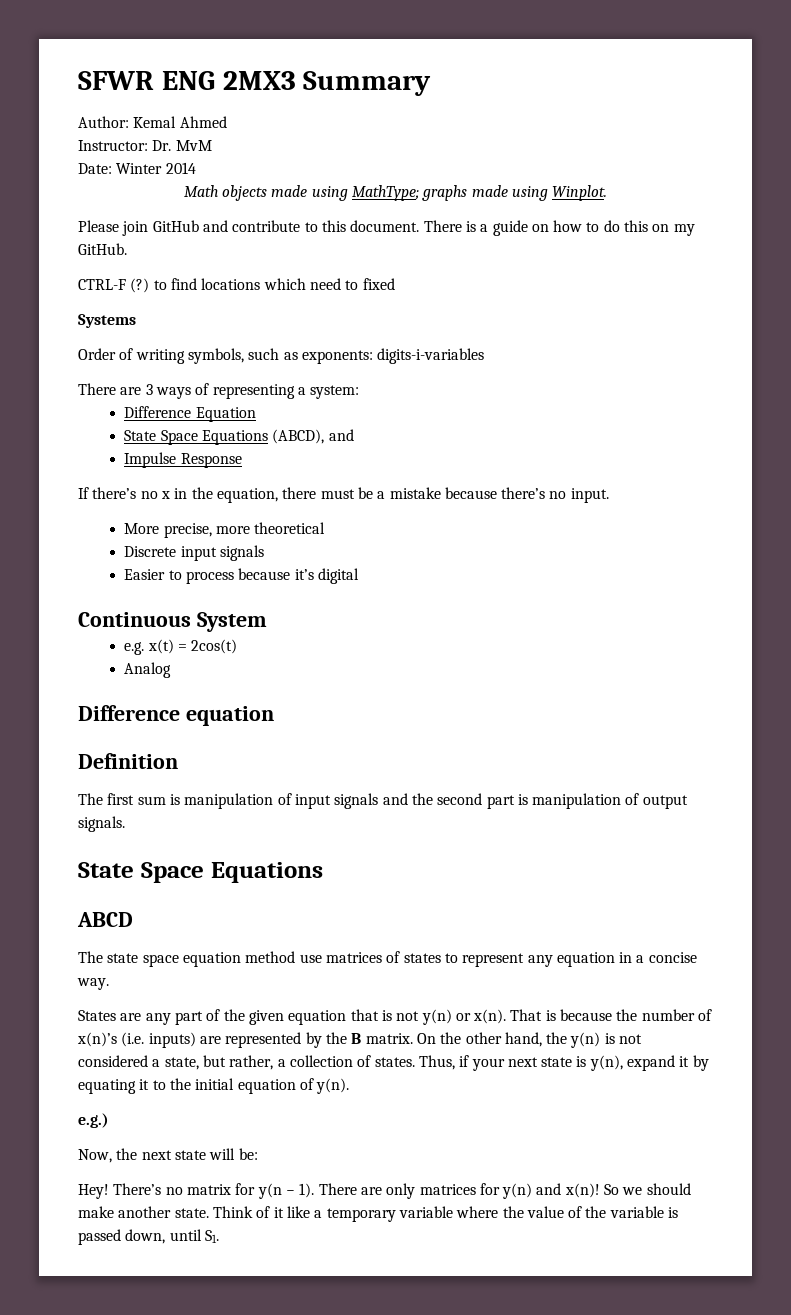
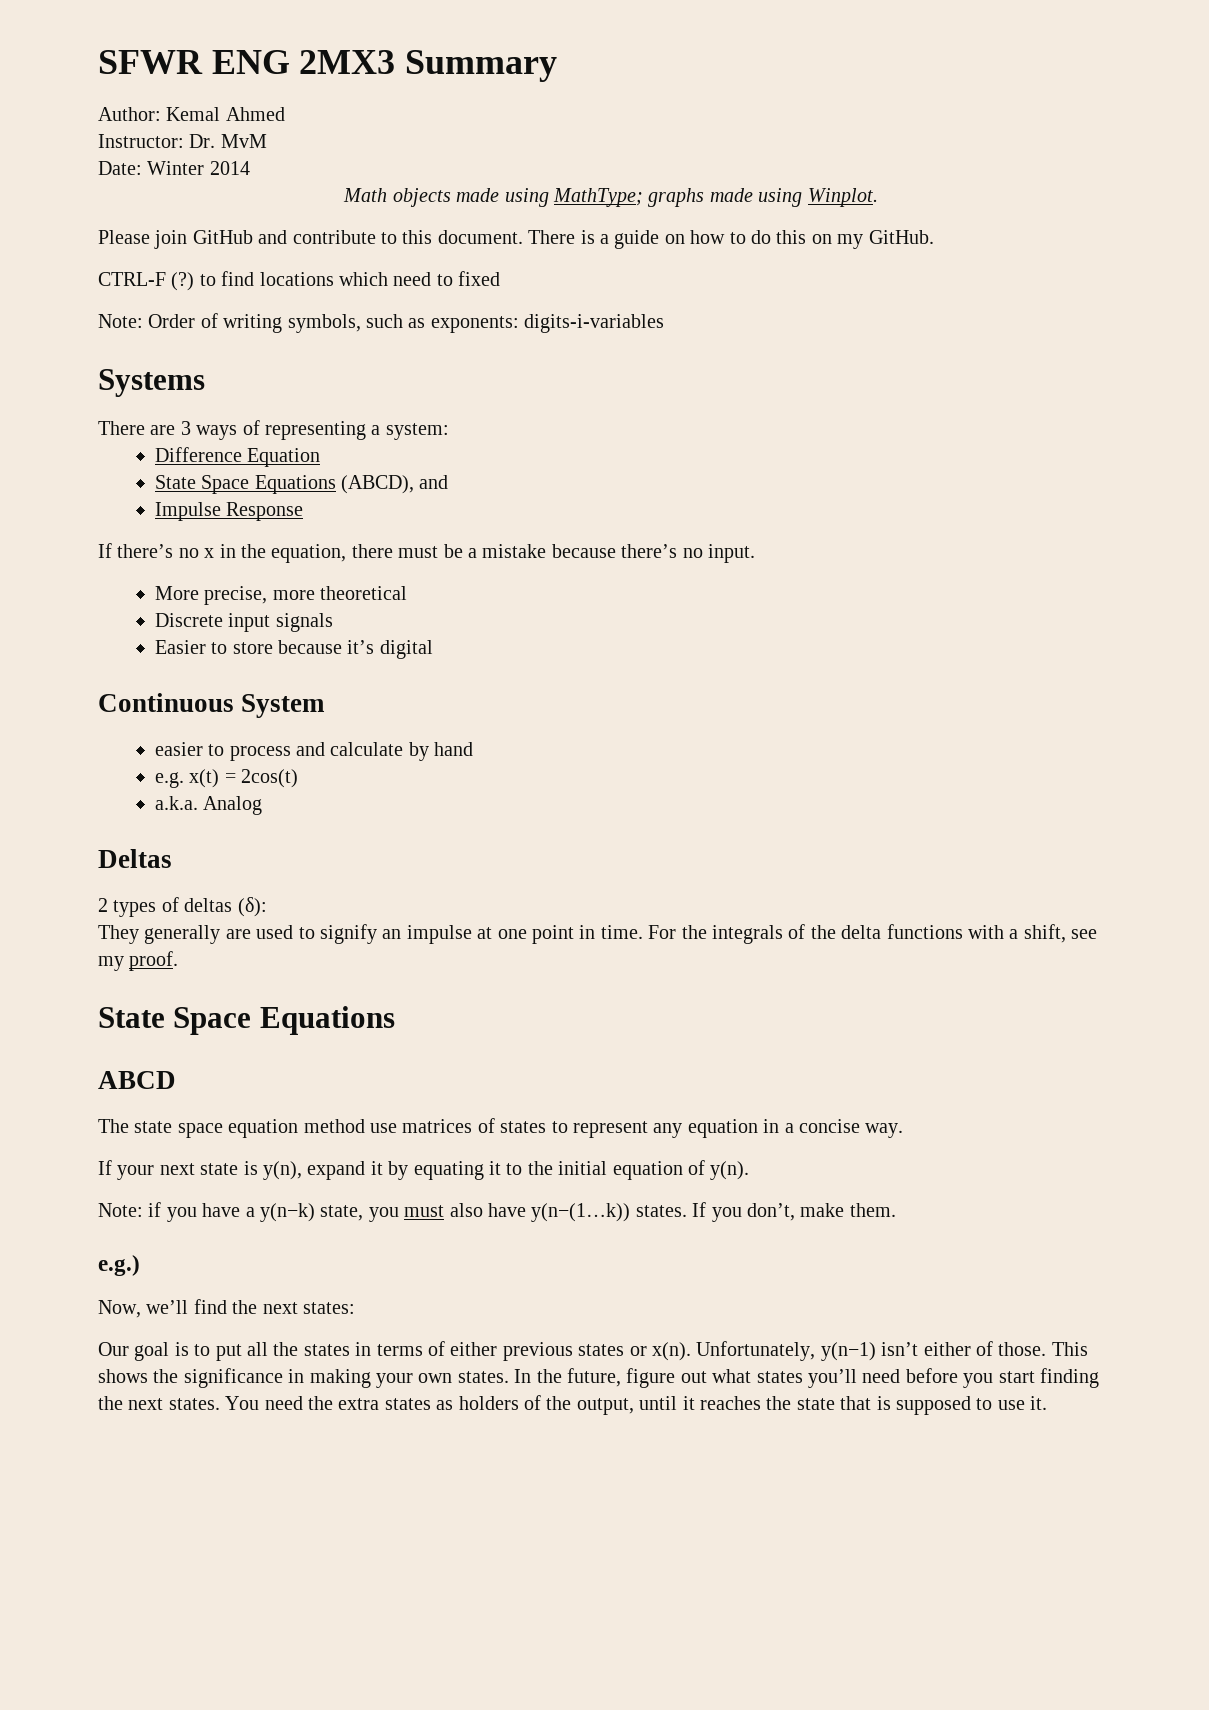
- Systems
- Order of writing symbols, such as exponents: digits-i-variables
+ Note: Order of writing symbols, such as exponents: digits-i-variables
+ Systems
- Easier to process because it’s digital
+ Easier to store because it’s digital
+ easier to process and calculate by hand
- Analog
+ a.k.a. Analog
- Difference equation
- Definition
- The first sum is manipulation of input signals and the second part is manipulation of output signals.
+ Deltas
+ 2 types of deltas (δ):
+ They generally are used to signify an impulse at one point in time. For the integrals of the delta functions with a shift, see my proof.
- States are any part of the given equation that is not y(n) or x(n). That is because the number of x(n)’s (i.e. inputs) are represented by the B matrix. On the other hand, the y(n) is not considered a state, but rather, a collection of states. Thus, if your next state is y(n), expand it by equating it to the initial equation of y(n).
+ If your next state is y(n), expand it by equating it to the initial equation of y(n).
+ Note: if you have a y(n−k) state, you must also have y(n−(1…k)) states. If you don’t, make them.
  e.g.)
- Now, the next state will be:
- Hey! There’s no matrix for y(n − 1). There are only matrices for y(n) and x(n)! So we should make another state. Think of it like a temporary variable where the value of the variable is passed down, until S1.
+ Now, we’ll find the next states:
+ Our goal is to put all the states in terms of either previous states or x(n). Unfortunately, y(n−1) isn’t either of those. This shows the significance in making your own states. In the future, figure out what states you’ll need before you start finding the next states. You need the extra states as holders of the output, until it reaches the state that is supposed to use it.

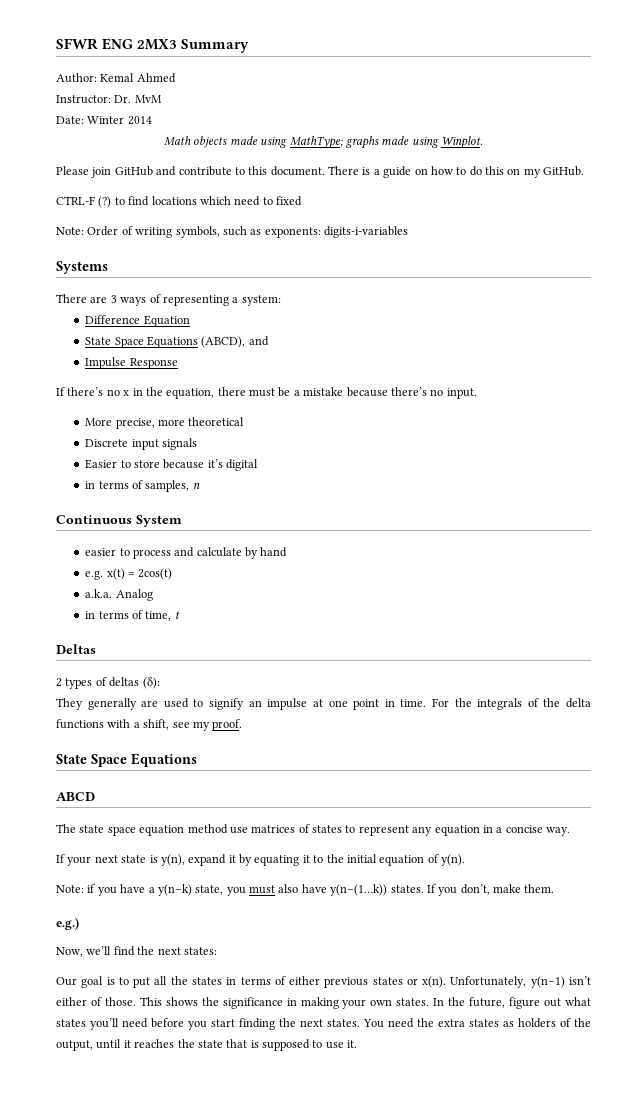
+ in terms of samples, n
+ in terms of time, t

